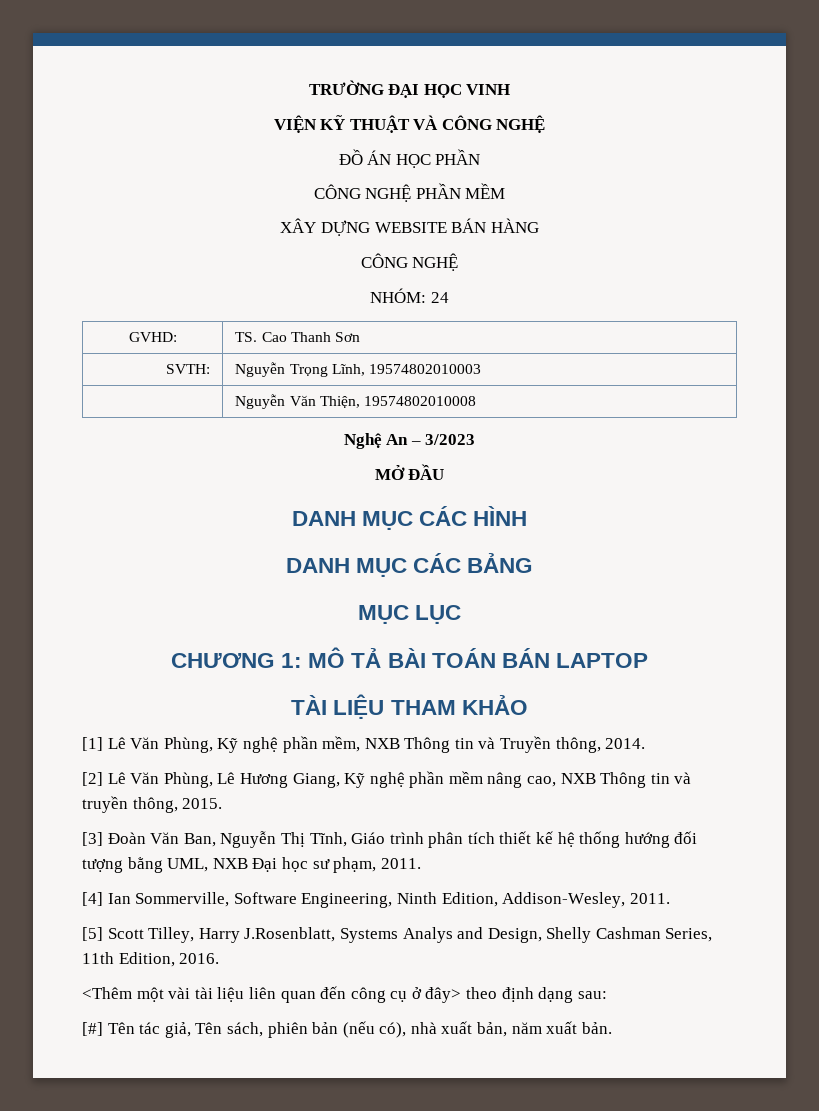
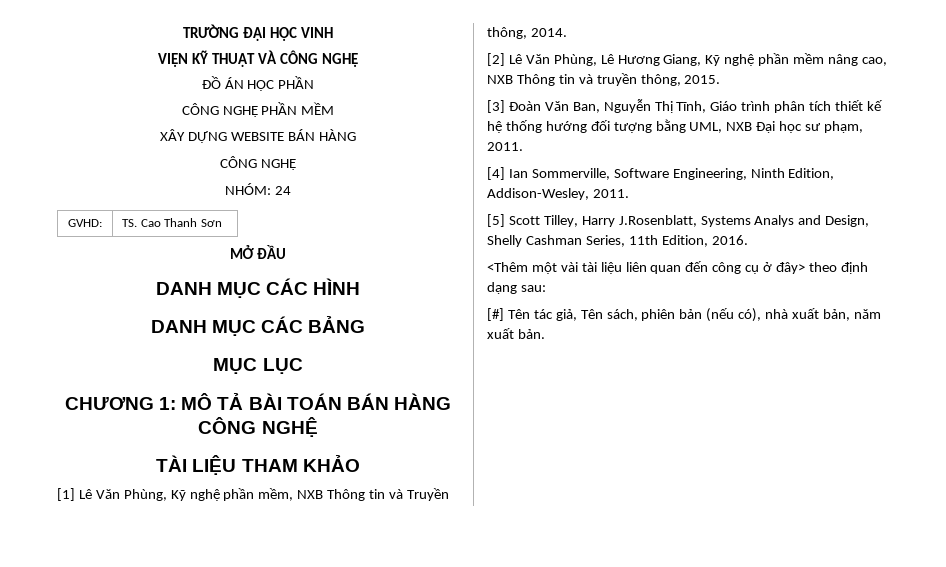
- SVTH: | Nguyễn Trọng Lĩnh, 19574802010003
- | Nguyễn Văn Thiện, 19574802010008
- Nghệ An – 3/2023
- CHƯƠNG 1: MÔ TẢ BÀI TOÁN BÁN LAPTOP
+ CHƯƠNG 1: MÔ TẢ BÀI TOÁN BÁN HÀNG CÔNG NGHỆ

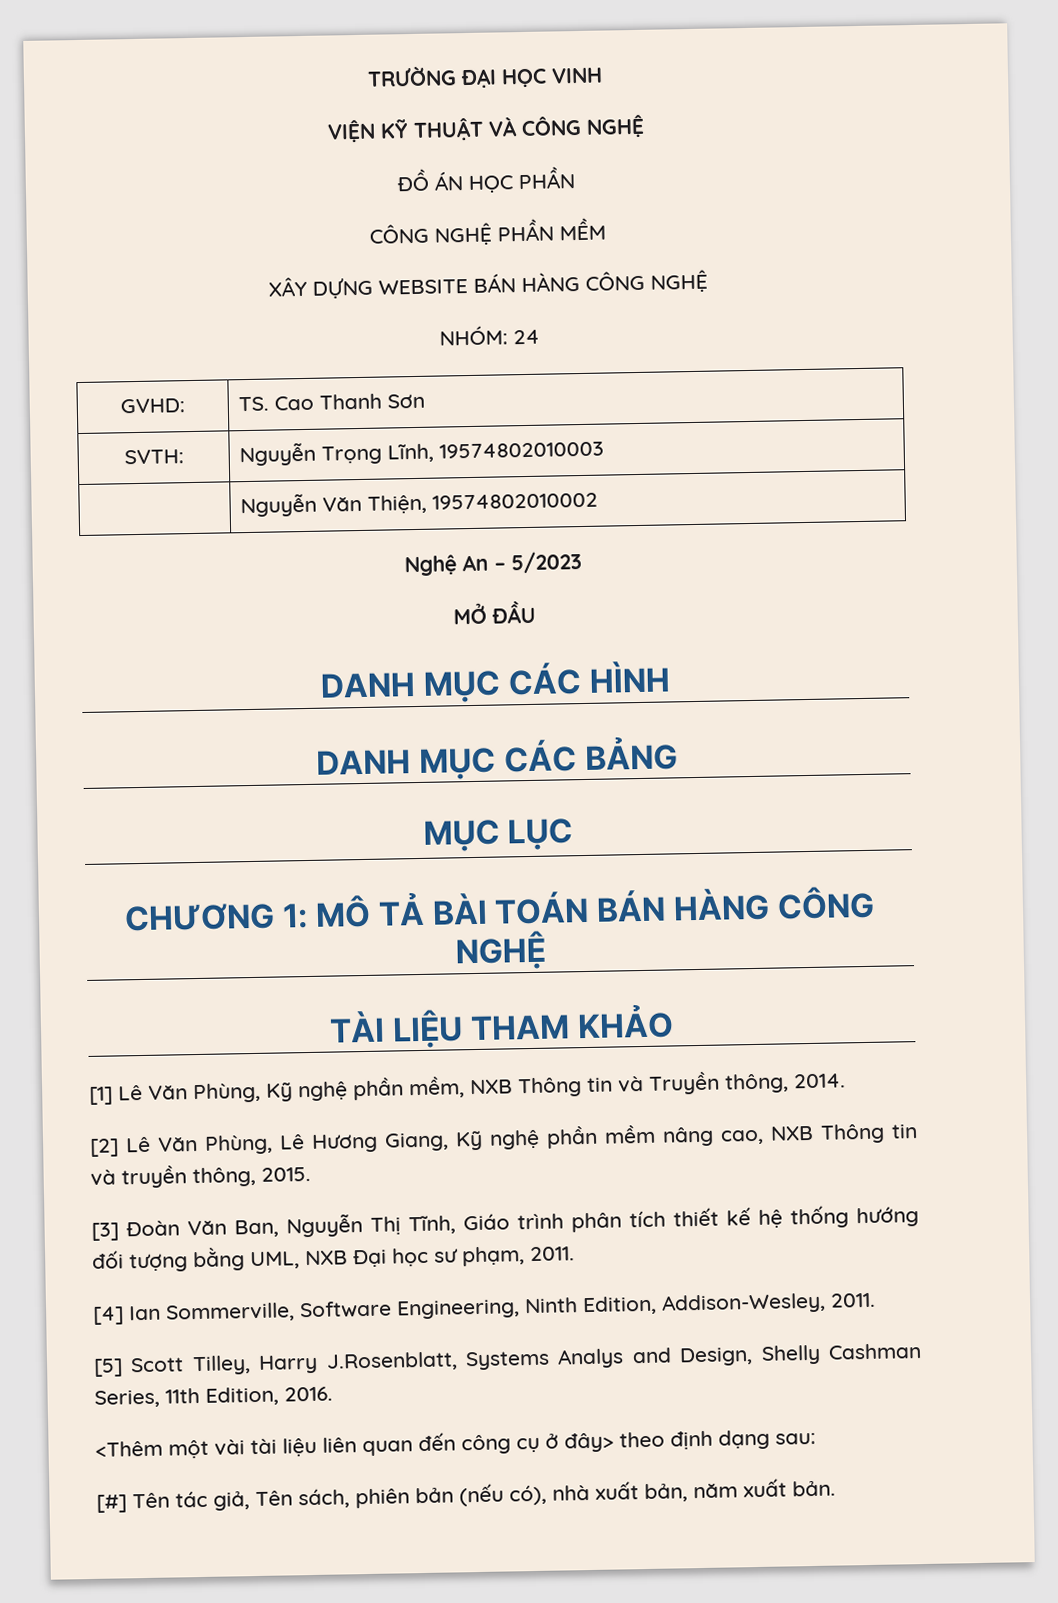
- XÂY DỰNG WEBSITE BÁN HÀNG
- CÔNG NGHỆ
+ XÂY DỰNG WEBSITE BÁN HÀNG CÔNG NGHỆ
+ SVTH: | Nguyễn Trọng Lĩnh, 19574802010003
+ | Nguyễn Văn Thiện, 19574802010002
+ Nghệ An – 5/2023

